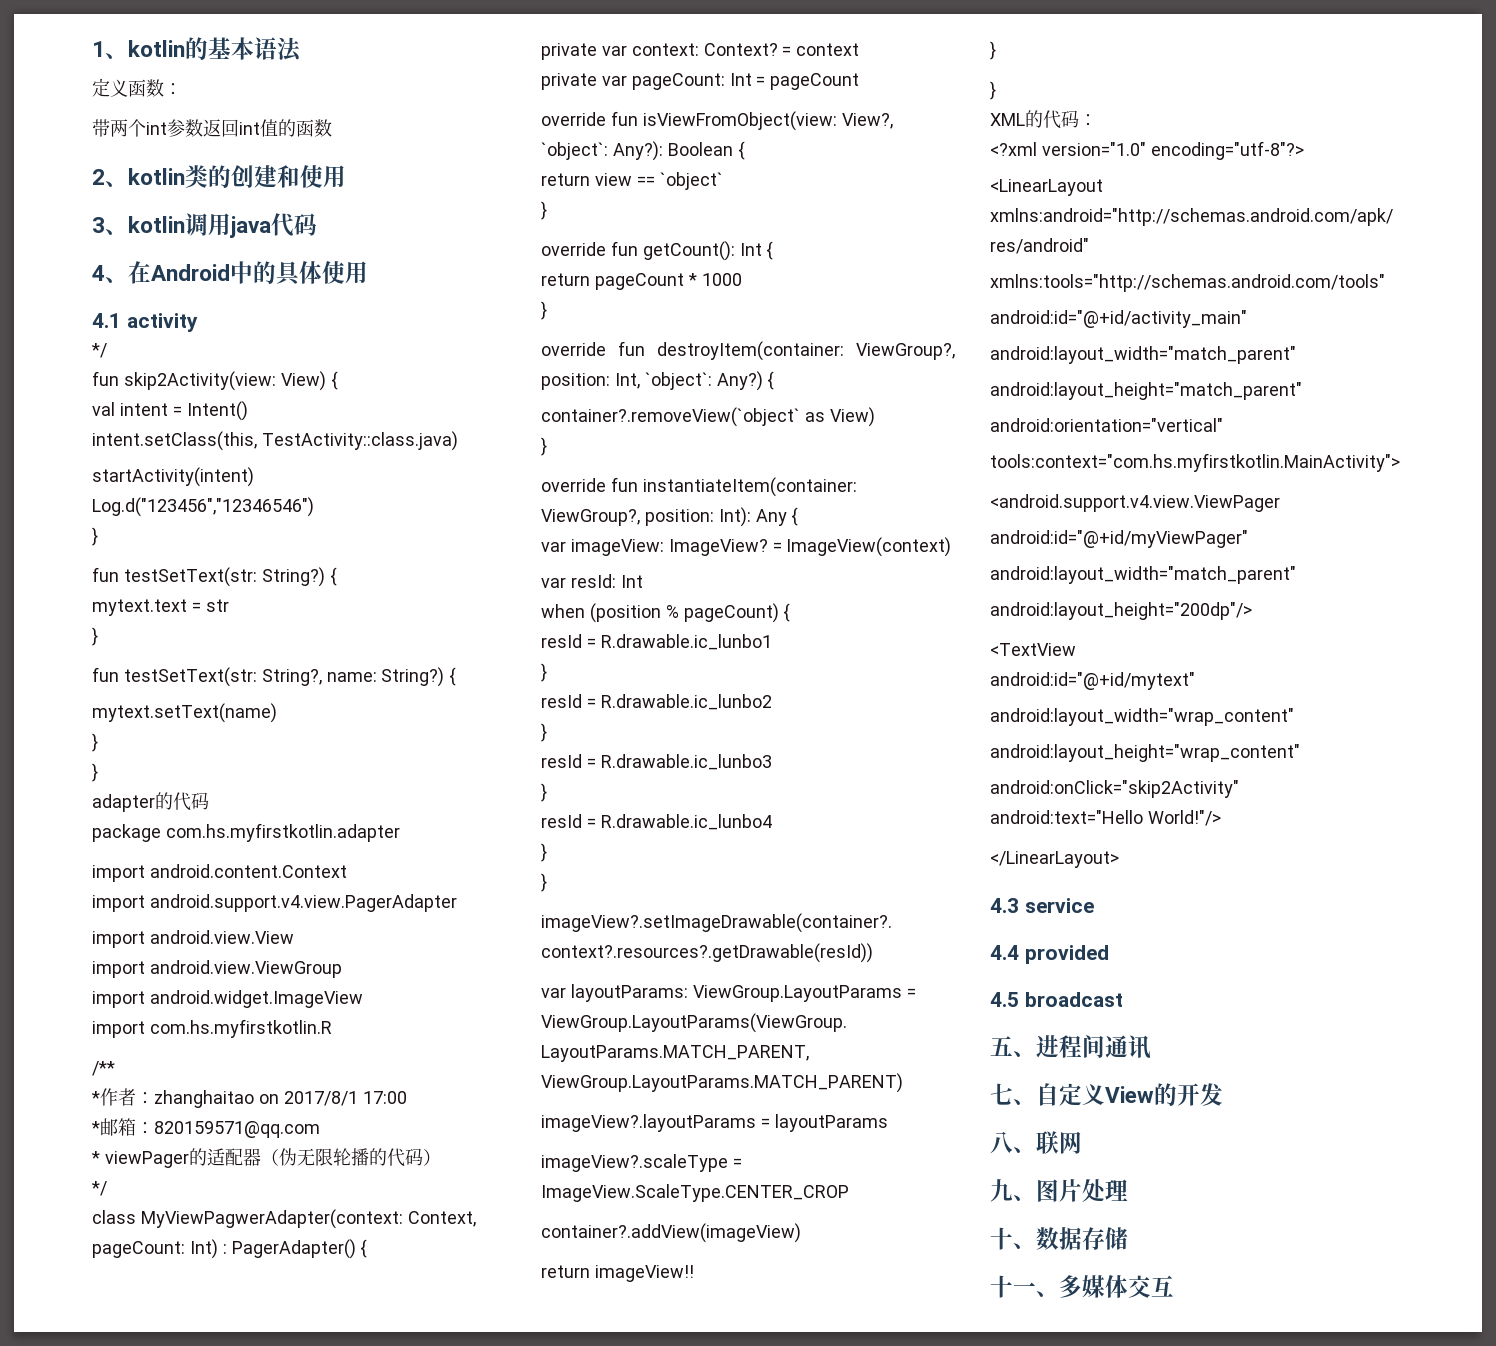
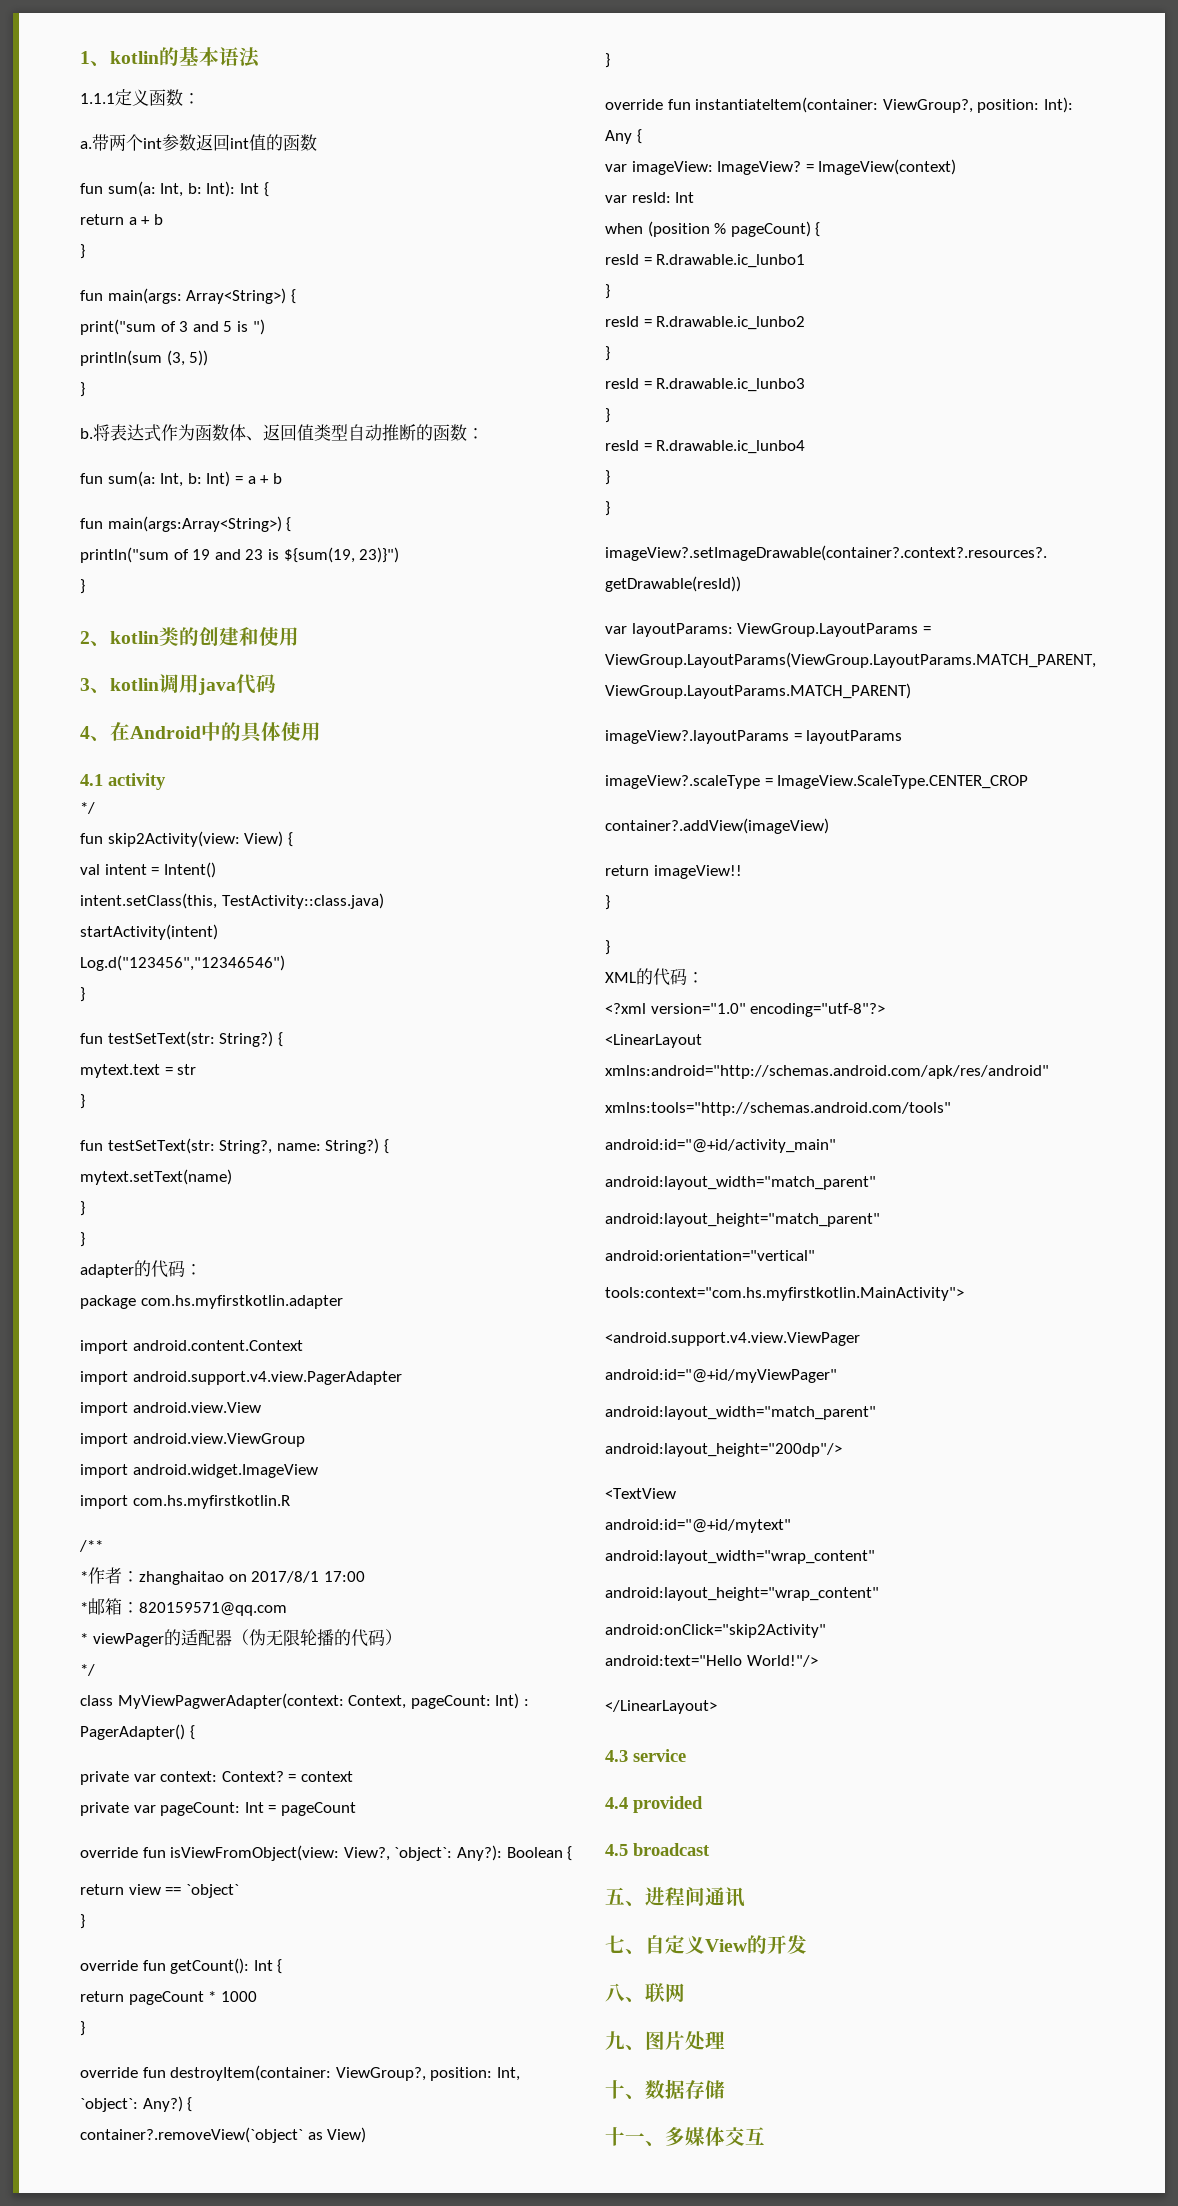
- 定义函数：
+ 1.1.1定义函数：
+ a.
+ fun sum(a: Int, b: Int): Int {
+ return a + b
+ }
+ fun main(args: Array<String>) {
+ print("sum of 3 and 5 is ")
+ println(sum (3, 5))
+ }
+ b.将表达式作为函数体、返回值类型自动推断的函数：
+ fun sum(a: Int, b: Int) = a + b
+ fun main(args:Array<String>) {
+ println("sum of 19 and 23 is ${sum(19, 23)}")
+ }
- adapter的代码
+ adapter的代码：

